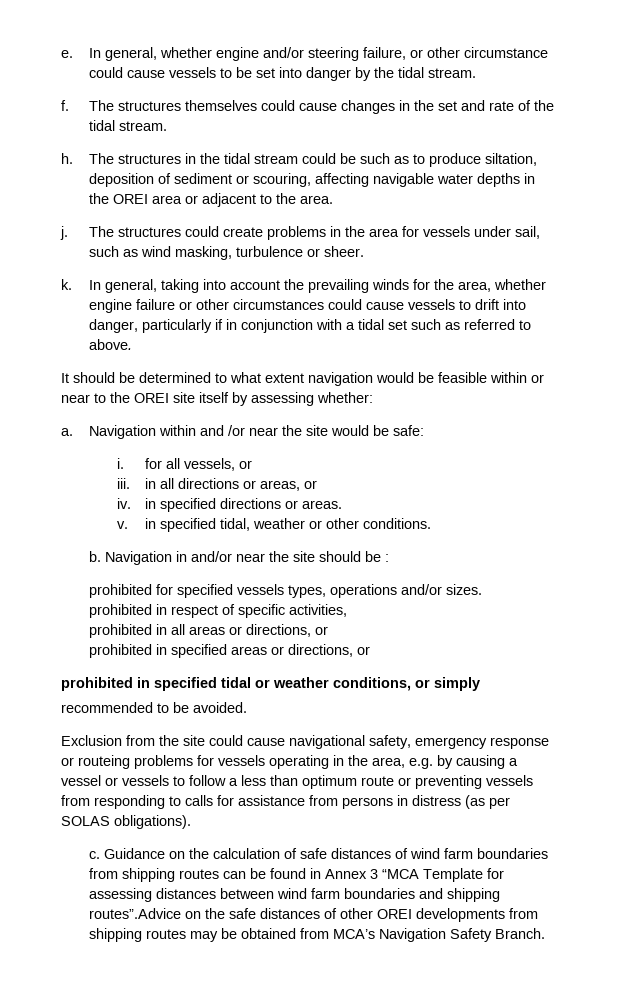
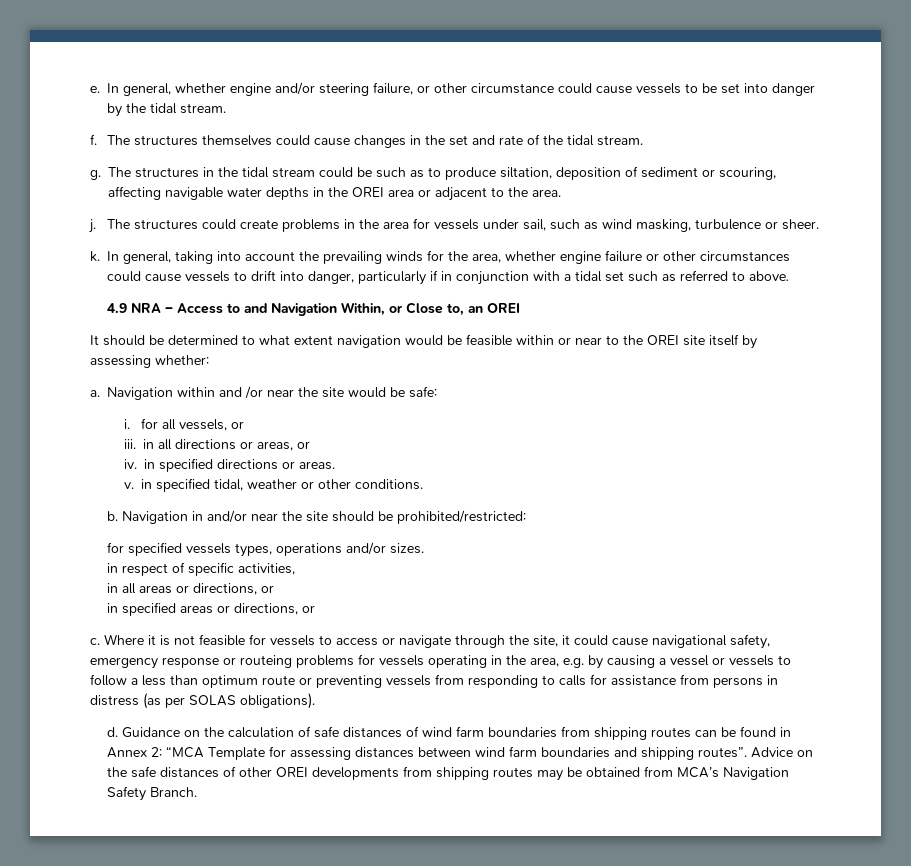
- h.
+ g.
+ 4.9 NRA – Access to and Navigation Within, or Close to, an OREI
- Navigation in and/or near the site should be :
- prohibited for specified vessels types, operations and/or sizes.
+ Navigation in and/or near the site should be prohibited/restricted:
+ for specified vessels types, operations and/or sizes.
- prohibited in respect of specific activities,
+ in respect of specific activities,
- prohibited in all areas or directions, or
+ in all areas or directions, or
- prohibited in specified areas or directions, or
+ in specified areas or directions, or
- prohibited in specified tidal or weather conditions, or simply
- recommended to be avoided.
- Exclusion from the site could cause navigational safety, emergency response or routeing problems for vessels operating in the area, e.g. by causing a vessel or vessels to follow a less than optimum route or preventing vessels from responding to calls for assistance from persons in distress (as per SOLAS obligations).
+ c. Where it is not feasible for vessels to access or navigate through the site, it could cause navigational safety, emergency response or routeing problems for vessels operating in the area, e.g. by causing a vessel or vessels to follow a less than optimum route or preventing vessels from responding to calls for assistance from persons in distress (as per SOLAS obligations).
- c.
+ d.
- Guidance on the calculation of safe distances of wind farm boundaries from shipping routes can be found in Annex 3 “MCA Template for assessing distances between wind farm boundaries and shipping routes”.Advice on the safe distances of other OREI developments from shipping routes may be obtained from MCA’s Navigation Safety Branch.
+ Guidance on the calculation of safe distances of wind farm boundaries from shipping routes can be found in Annex 2: “MCA Template for assessing distances between wind farm boundaries and shipping routes”. Advice on the safe distances of other OREI developments from shipping routes may be obtained from MCA’s Navigation Safety Branch.

